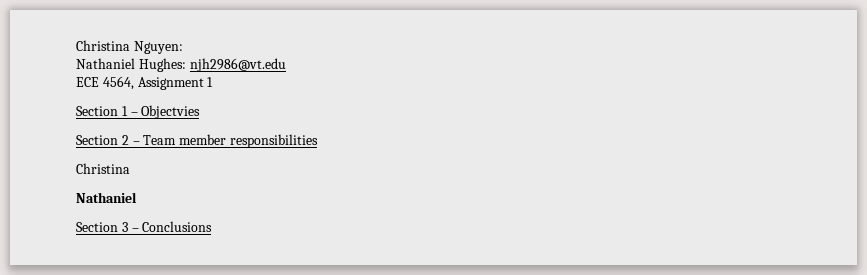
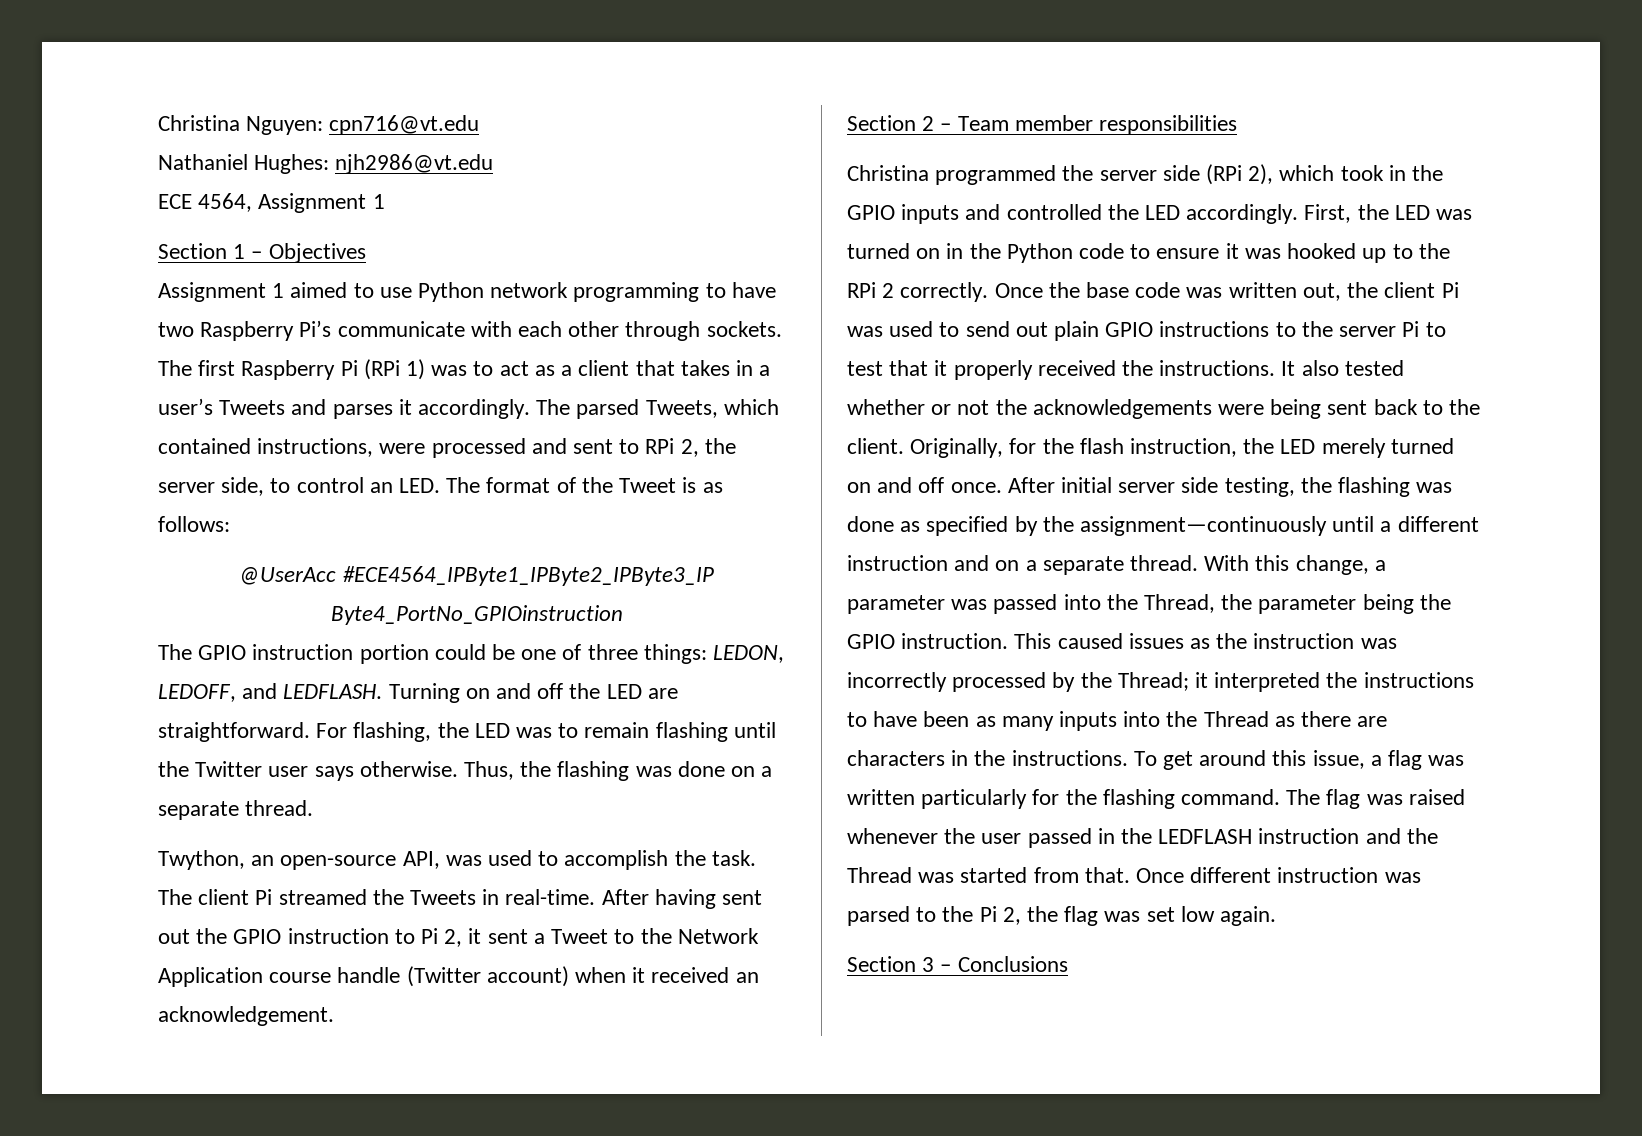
- Christina Nguyen:
+ Christina Nguyen: cpn716@vt.edu
- Section 1 – Objectvies
+ Section 1 – Objectives
+ Assignment 1 aimed to use Python network programming to have two Raspberry Pi’s communicate with each other through sockets. The first Raspberry Pi (RPi 1) was to act as a client that takes in a user’s Tweets and parses it accordingly. The parsed Tweets, which contained instructions, were processed and sent to RPi 2, the server side, to control an LED. The format of the Tweet is as follows:
+ @UserAcc #ECE4564_IPByte1_IPByte2_IPByte3_IP Byte4_PortNo_GPIOinstruction
+ The GPIO instruction portion could be one of three things: LEDON, LEDOFF, and LEDFLASH. Turning on and off the LED are straightforward. For flashing, the LED was to remain flashing until the Twitter user says otherwise. Thus, the flashing was done on a separate thread.
+ Twython, an open-source API, was used to accomplish the task. The client Pi streamed the Tweets in real-time. After having sent out the GPIO instruction to Pi 2, it sent a Tweet to the Network Application course handle (Twitter account) when it received an acknowledgement.
  Section 2 – Team member responsibilities
- Christina
- Nathaniel
+ Christina programmed the server side (RPi 2), which took in the GPIO inputs and controlled the LED accordingly. First, the LED was turned on in the Python code to ensure it was hooked up to the RPi 2 correctly. Once the base code was written out, the client Pi was used to send out plain GPIO instructions to the server Pi to test that it properly received the instructions. It also tested whether or not the acknowledgements were being sent back to the client. Originally, for the flash instruction, the LED merely turned on and off once. After initial server side testing, the flashing was done as specified by the assignment—continuously until a different instruction and on a separate thread. With this change, a parameter was passed into the Thread, the parameter being the GPIO instruction. This caused issues as the instruction was incorrectly processed by the Thread; it interpreted the instructions to have been as many inputs into the Thread as there are characters in the instructions. To get around this issue, a flag was written particularly for the flashing command. The flag was raised whenever the user passed in the LEDFLASH instruction and the Thread was started from that. Once different instruction was parsed to the Pi 2, the flag was set low again.

